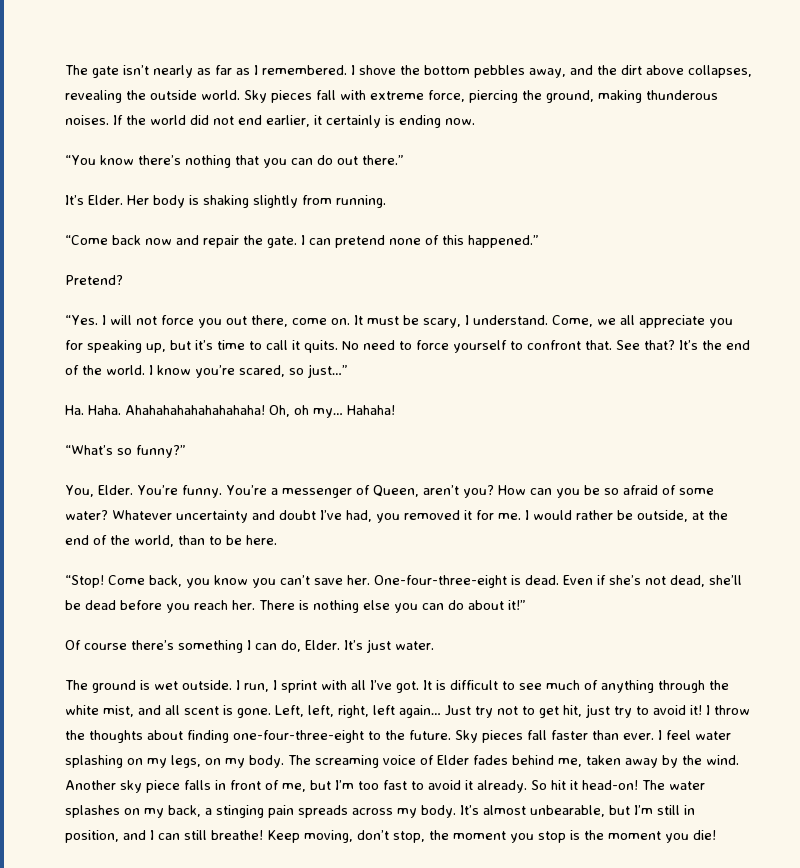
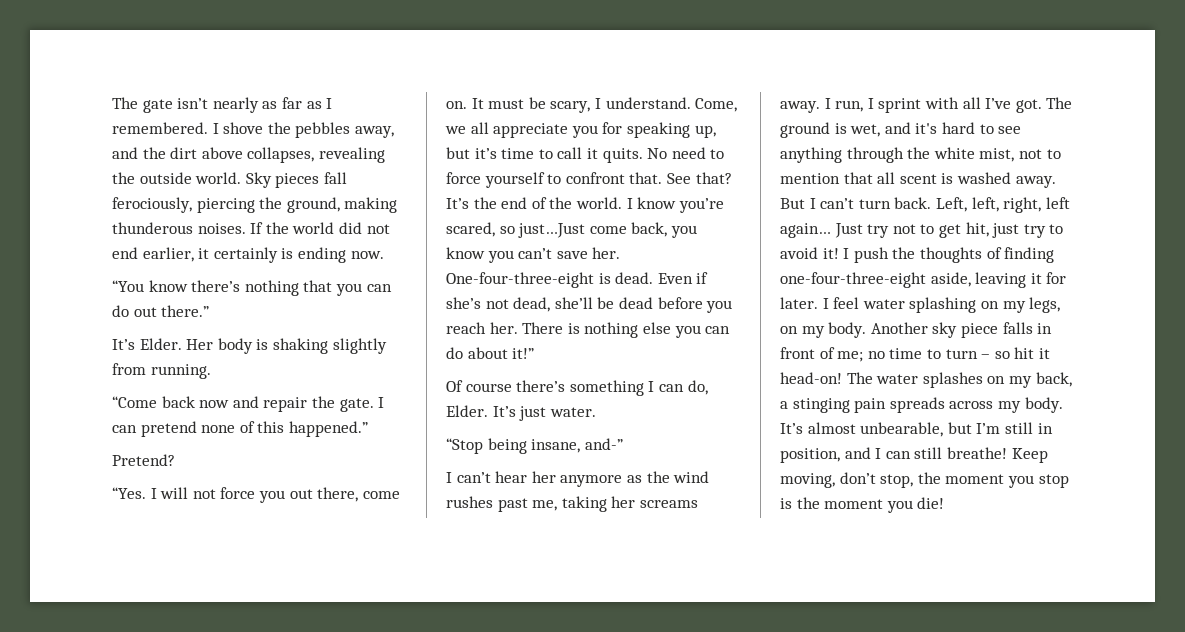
- I shove the bottom pebbles away, and the dirt above collapses, revealing the outside world.
+ I shove the pebbles away, and the dirt above collapses, revealing the outside world.
- Sky pieces fall with extreme force, piercing the ground, making thunderous noises.
+ Sky pieces fall ferociously, piercing the ground, making thunderous noises.
- I know you’re scared, so just…”
- Ha. Haha. Ahahahahahahahahaha! Oh, oh my… Hahaha!
- “What’s so funny?”
- You, Elder. You’re funny. You’re a messenger of Queen, aren’t you? How can you be so afraid of some water? Whatever uncertainty and doubt I’ve had, you removed it for me. I would rather be outside, at the end of the world, than to be here.
- “Stop! Come back, you know you can’t save her.
+ I know you’re scared, so just…Just come back, you know you can’t save her.
- The ground is wet outside.
+ “Stop being insane, and-”
+ I can’t hear her anymore as the wind rushes past me, taking her screams away.
- It is difficult to see much of anything through the white mist, and all scent is gone.
+ The ground is wet, and it's hard to see anything through the white mist, not to mention that all scent is washed away. But I can’t turn back.
- I throw the thoughts about finding one-four-three-eight to the future. Sky pieces fall faster than ever.
+ I push the thoughts of finding one-four-three-eight aside, leaving it for later.
- The screaming voice of Elder fades behind me, taken away by the wind.
- Another sky piece falls in front of me, but I’m too fast to avoid it already. So hit it head-on!
+ Another sky piece falls in front of me; no time to turn – so hit it head-on!

